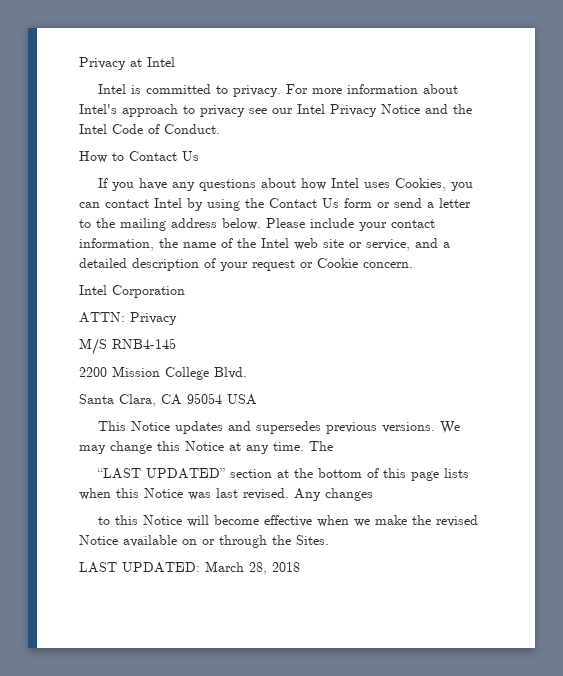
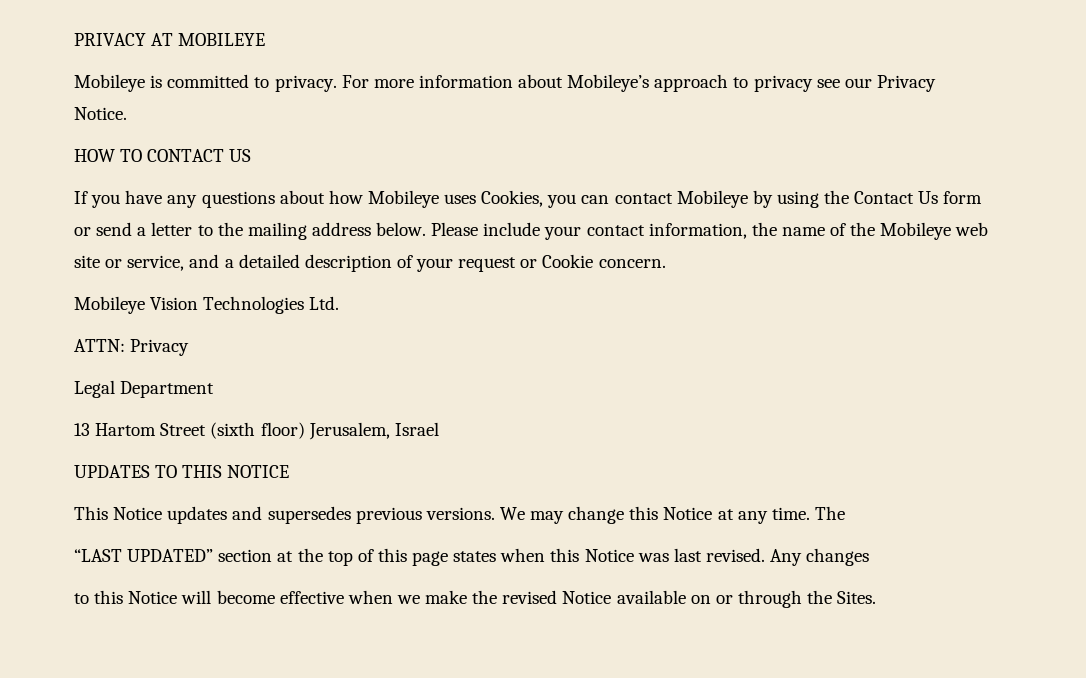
- Privacy at Intel
- Intel is committed to privacy.
+ PRIVACY AT MOBILEYE
+ Mobileye is committed to privacy.
- For more information about Intel's approach to privacy see our Intel Privacy Notice and the Intel Code of Conduct.
- How to Contact Us
+ For more information about Mobileye’s approach to privacy see our Privacy Notice.
+ HOW TO CONTACT US
- If you have any questions about how Intel uses Cookies, you can contact Intel by using the Contact Us form or send a letter to the mailing address below.
+ If you have any questions about how Mobileye uses Cookies, you can contact Mobileye by using the Contact Us form or send a letter to the mailing address below.
- Please include your contact information, the name of the Intel web site or service, and a detailed description of your request or Cookie concern.
+ Please include your contact information, the name of the Mobileye web site or service, and a detailed description of your request or Cookie concern.
- Intel Corporation
+ Mobileye Vision Technologies Ltd.
  ATTN: Privacy
- M/S RNB4-145
- 2200 Mission College Blvd.
- Santa Clara, CA 95054 USA
+ Legal Department
+ 13 Hartom Street (sixth floor) Jerusalem, Israel
+ UPDATES TO THIS NOTICE
- “LAST UPDATED” section at the bottom of this page lists when this Notice was last revised.
+ “LAST UPDATED” section at the top of this page states when this Notice was last revised.
- LAST UPDATED: March 28, 2018

